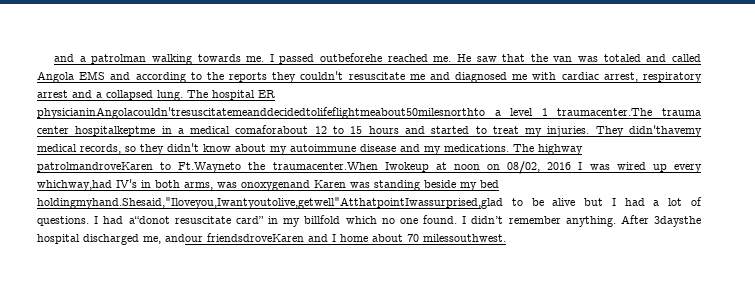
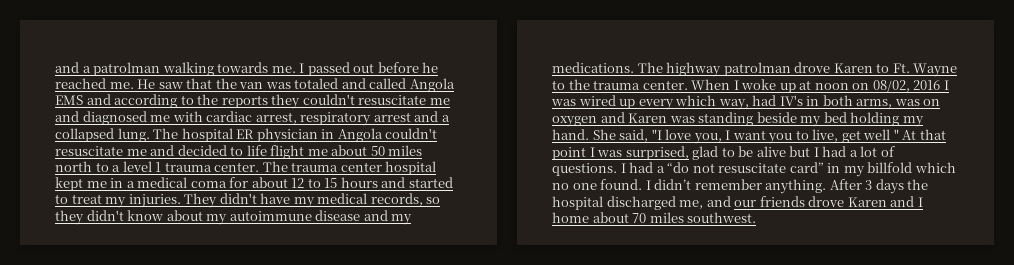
- I passed outbeforehe reached me.
+ I passed out before he reached me.
- The hospital ER physicianinAngolacouldn'tresuscitatemeanddecidedtolifeflightmeabout50milesnorthto a level 1 traumacenter.The trauma center hospitalkeptme in a medical comaforabout 12 to 15 hours and started to treat my injuries.
+ The hospital ER physician in Angola couldn't resuscitate me and decided to life flight me about 50 miles north to a level 1 trauma center. The trauma center hospital kept me in a medical coma for about 12 to 15 hours and started to treat my injuries.
- They didn'thavemy medical records, so they didn't know about my autoimmune disease and my medications.
+ They didn't have my medical records, so they didn't know about my autoimmune disease and my medications.
- The highway patrolmandroveKaren to Ft.Wayneto the traumacenter.When Iwokeup at noon on 08/02, 2016 I was wired up every whichway,had IV's in both arms, was onoxygenand Karen was standing beside my bed holdingmyhand.Shesaid,"Iloveyou,Iwantyoutolive,getwell"AtthatpointIwassurprised,glad to be alive but I had a lot of questions.
+ The highway patrolman drove Karen to Ft. Wayne to the trauma center. When I woke up at noon on 08/02, 2016 I was wired up every which way, had IV's in both arms, was on oxygen and Karen was standing beside my bed holding my hand. She said, "I love you, I want you to live, get well " At that point I was surprised, glad to be alive but I had a lot of questions.
- I had a“donot resuscitate card” in my billfold which no one found.
+ I had a “do not resuscitate card” in my billfold which no one found.
- After 3daysthe hospital discharged me, andour friendsdroveKaren and I home about 70 milessouthwest.
+ After 3 days the hospital discharged me, and our friends drove Karen and I home about 70 miles southwest.

